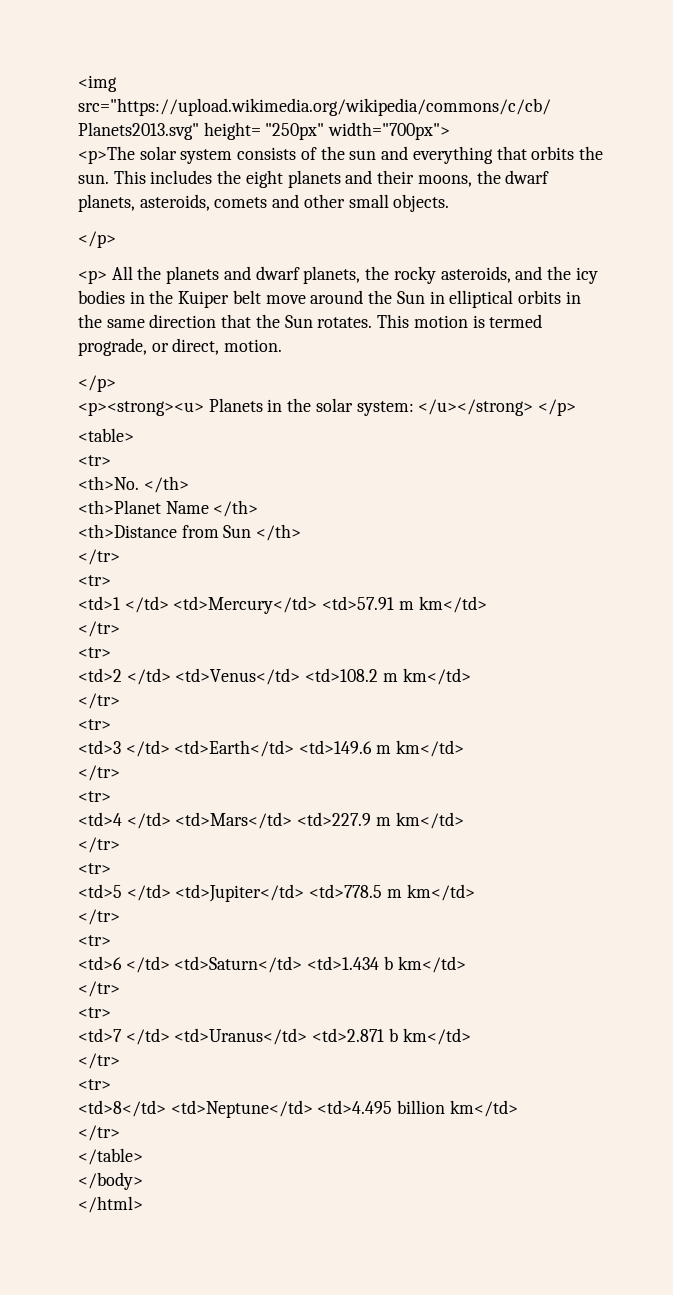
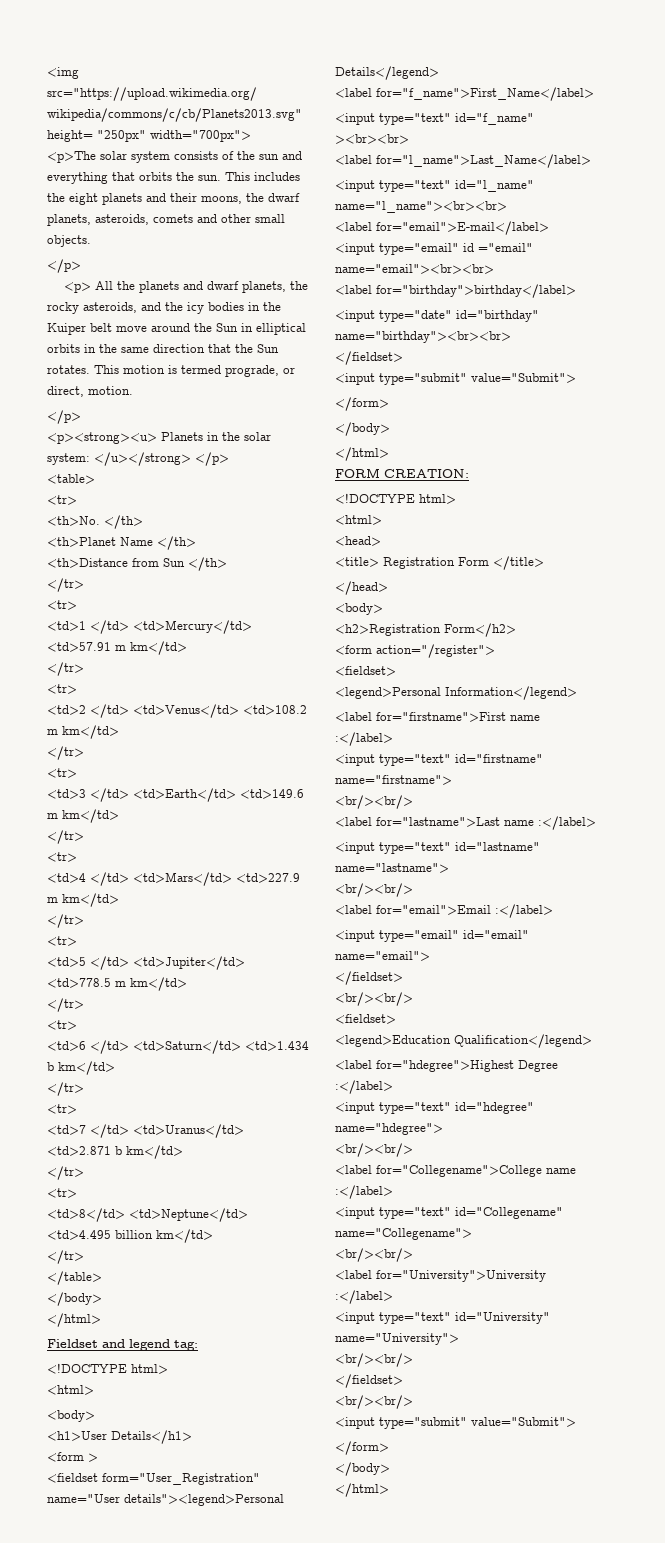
+ Fieldset and legend tag:
+ <!DOCTYPE html>
+ <html>
+ <body>
+ <h1>User Details</h1>
+ <form >
+ <fieldset form="User_Registration" name="User details"><legend>Personal Details</legend>
+ <label for="f_name">First_Name</label>
+ <input type="text" id="f_name" ><br><br>
+ <label for="l_name">Last_Name</label>
+ <input type="text" id="l_name" name="l_name"><br><br>
+ <label for="email">E-mail</label>
+ <input type="email" id ="email" name="email"><br><br>
+ <label for="birthday">birthday</label>
+ <input type="date" id="birthday" name="birthday"><br><br>
+ </fieldset>
+ <input type="submit" value="Submit">
+ </form>
+ </body>
+ </html>
+ FORM CREATION:
+ <!DOCTYPE html>
+ <html>
+ <head>
+ <title> Registration Form </title>
+ </head>
+ <body>
+ <h2>Registration Form</h2>
+ <form action="/register">
+ <fieldset>
+ <legend>Personal Information</legend>
+ <label for="firstname">First name :</label>
+ <input type="text" id="firstname" name="firstname">
+ <br/><br/>
+ <label for="lastname">Last name :</label>
+ <input type="text" id="lastname" name="lastname">
+ <br/><br/>
+ <label for="email">Email :</label>
+ <input type="email" id="email" name="email">
+ </fieldset>
+ <br/><br/>
+ <fieldset>
+ <legend>Education Qualification</legend>
+ <label for="hdegree">Highest Degree :</label>
+ <input type="text" id="hdegree" name="hdegree">
+ <br/><br/>
+ <label for="Collegename">College name :</label>
+ <input type="text" id="Collegename" name="Collegename">
+ <br/><br/>
+ <label for="University">University :</label>
+ <input type="text" id="University" name="University">
+ <br/><br/>
+ </fieldset>
+ <br/><br/>
+ <input type="submit" value="Submit">
+ </form>
+ </body>
+ </html>

